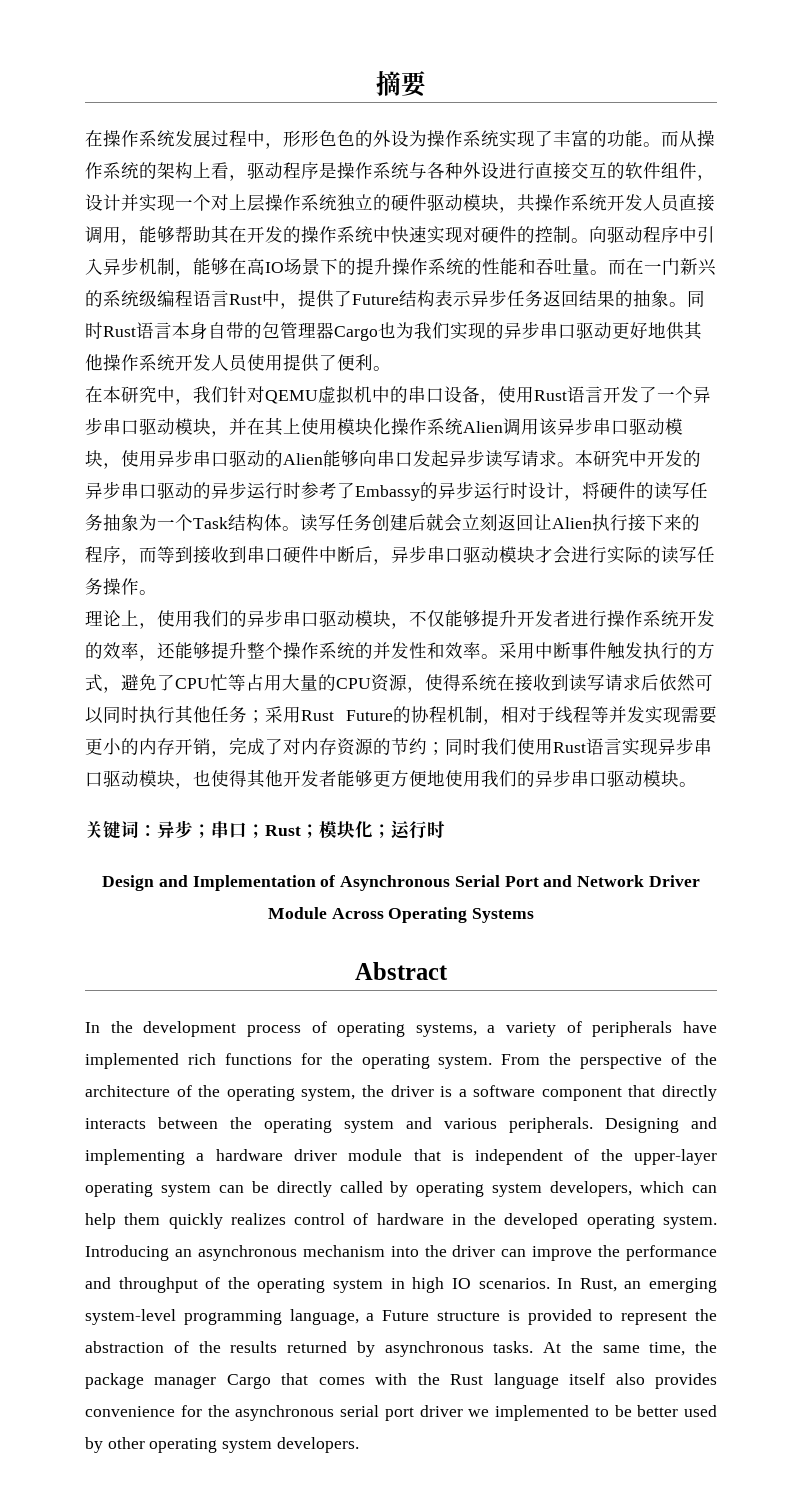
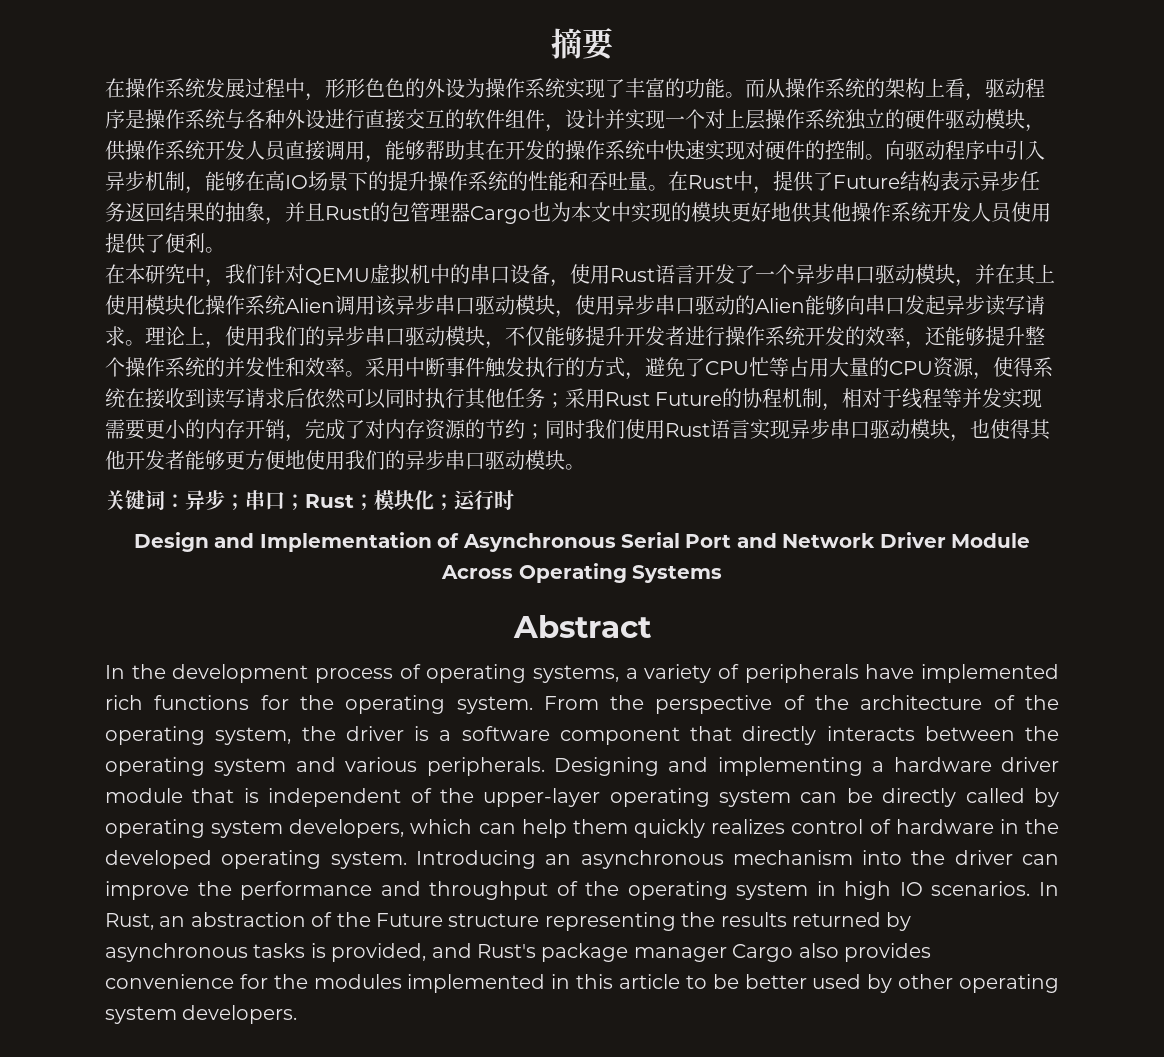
- 而从操作系统的架构上看，驱动程序是操作系统与各种外设进行直接交互的软件组件，设计并实现一个对上层操作系统独立的硬件驱动模块，共操作系统开发人员直接调用，能够帮助其在开发的操作系统中快速实现对硬件的控制。
+ 而从操作系统的架构上看，驱动程序是操作系统与各种外设进行直接交互的软件组件，设计并实现一个对上层操作系统独立的硬件驱动模块，供操作系统开发人员直接调用，能够帮助其在开发的操作系统中快速实现对硬件的控制。
- 而在一门新兴的系统级编程语言Rust中，提供了Future结构表示异步任务返回结果的抽象。同时Rust语言本身自带的包管理器Cargo也为我们实现的异步串口驱动更好地供其他操作系统开发人员使用提供了便利。
+ 在Rust中，提供了Future结构表示异步任务返回结果的抽象，并且Rust的包管理器Cargo也为本文中实现的模块更好地供其他操作系统开发人员使用提供了便利。
- 在本研究中，我们针对QEMU虚拟机中的串口设备，使用Rust语言开发了一个异步串口驱动模块，并在其上使用模块化操作系统Alien调用该异步串口驱动模块，使用异步串口驱动的Alien能够向串口发起异步读写请求。本研究中开发的异步串口驱动的异步运行时参考了Embassy的异步运行时设计，将硬件的读写任务抽象为一个Task结构体。读写任务创建后就会立刻返回让Alien执行接下来的程序，而等到接收到串口硬件中断后，异步串口驱动模块才会进行实际的读写任务操作。
- 理论上，使用我们的异步串口驱动模块，不仅能够提升开发者进行操作系统开发的效率，还能够提升整个操作系统的并发性和效率。
+ 在本研究中，我们针对QEMU虚拟机中的串口设备，使用Rust语言开发了一个异步串口驱动模块，并在其上使用模块化操作系统Alien调用该异步串口驱动模块，使用异步串口驱动的Alien能够向串口发起异步读写请求。理论上，使用我们的异步串口驱动模块，不仅能够提升开发者进行操作系统开发的效率，还能够提升整个操作系统的并发性和效率。
- In Rust, an emerging system-level programming language, a Future structure is provided to represent the abstraction of the results returned by asynchronous tasks. At the same time, the package manager Cargo that comes with the Rust language itself also provides convenience for the asynchronous serial port driver we implemented to be better used by other operating system developers.
+ In Rust, an abstraction of the Future structure representing the results returned by asynchronous tasks is provided, and Rust's package manager Cargo also provides convenience for the modules implemented in this article to be better used by other operating system developers.

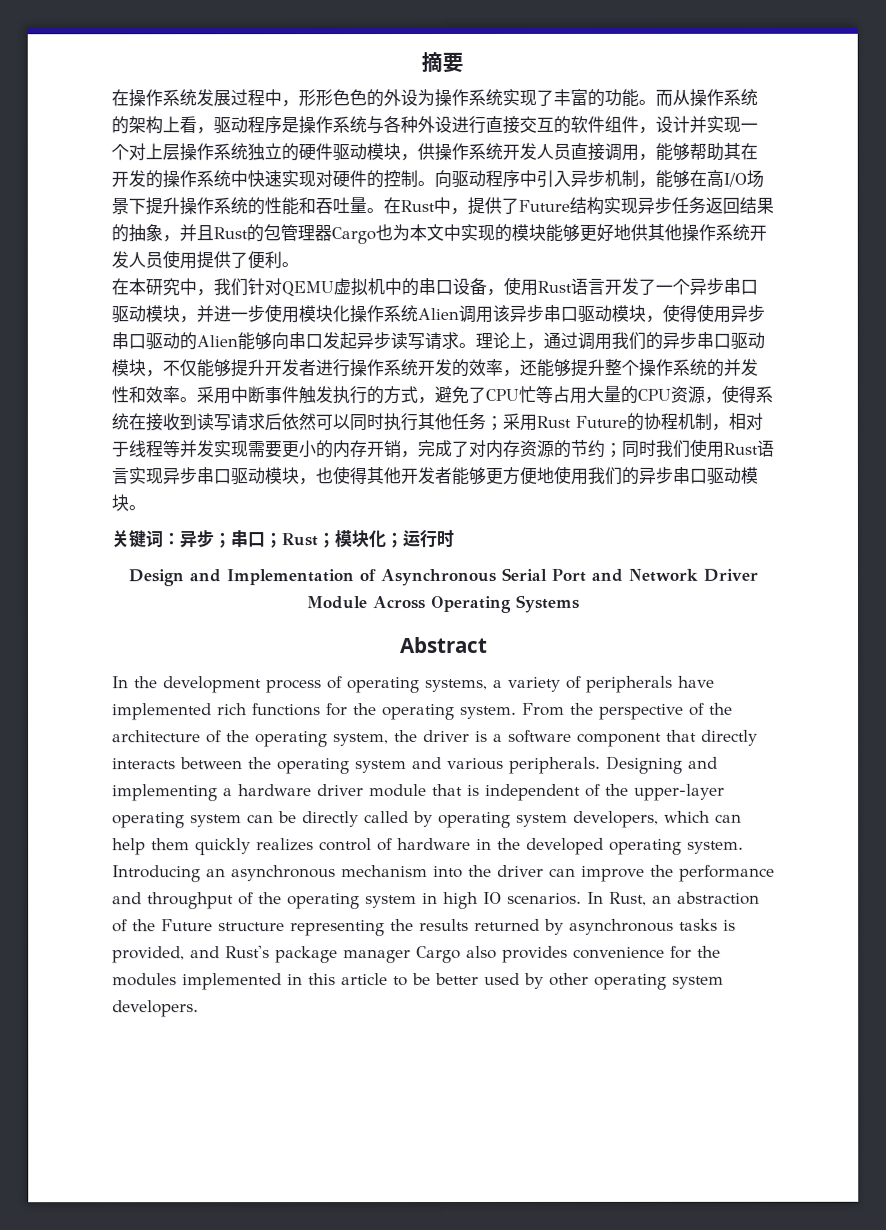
- 向驱动程序中引入异步机制，能够在高IO场景下的提升操作系统的性能和吞吐量。
+ 向驱动程序中引入异步机制，能够在高I/O场景下提升操作系统的性能和吞吐量。
- 在Rust中，提供了Future结构表示异步任务返回结果的抽象，并且Rust的包管理器Cargo也为本文中实现的模块更好地供其他操作系统开发人员使用提供了便利。
+ 在Rust中，提供了Future结构实现异步任务返回结果的抽象，并且Rust的包管理器Cargo也为本文中实现的模块能够更好地供其他操作系统开发人员使用提供了便利。
- 在本研究中，我们针对QEMU虚拟机中的串口设备，使用Rust语言开发了一个异步串口驱动模块，并在其上使用模块化操作系统Alien调用该异步串口驱动模块，使用异步串口驱动的Alien能够向串口发起异步读写请求。
+ 在本研究中，我们针对QEMU虚拟机中的串口设备，使用Rust语言开发了一个异步串口驱动模块，并进一步使用模块化操作系统Alien调用该异步串口驱动模块，使得使用异步串口驱动的Alien能够向串口发起异步读写请求。
- 理论上，使用我们的异步串口驱动模块，不仅能够提升开发者进行操作系统开发的效率，还能够提升整个操作系统的并发性和效率。
+ 理论上，通过调用我们的异步串口驱动模块，不仅能够提升开发者进行操作系统开发的效率，还能够提升整个操作系统的并发性和效率。

